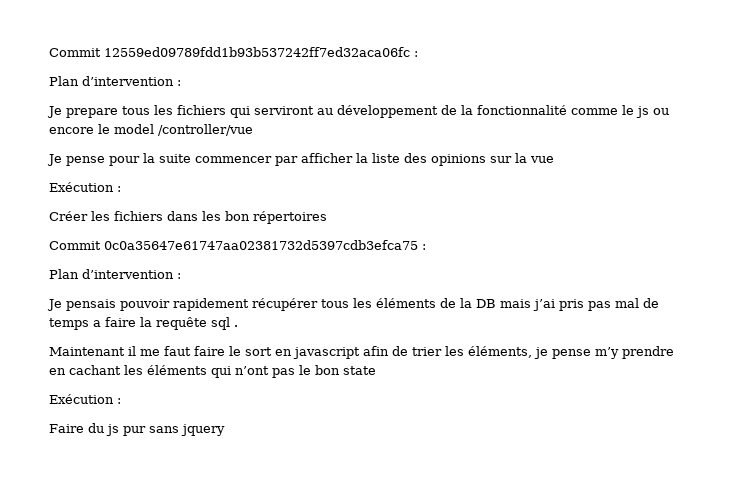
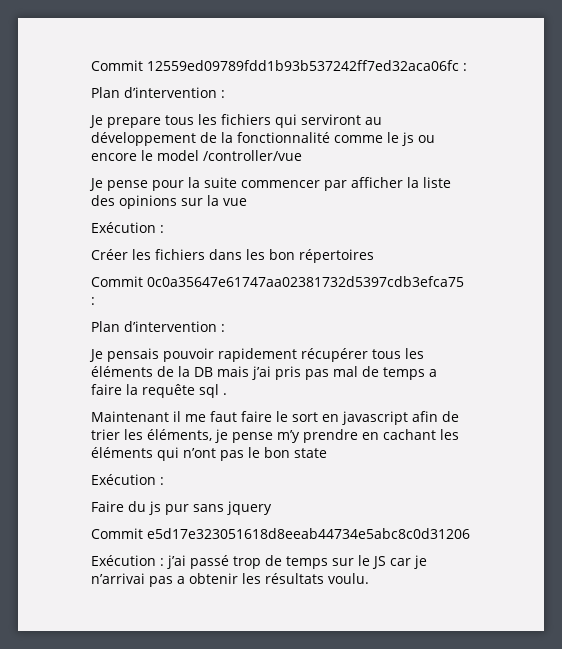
+ Commit e5d17e323051618d8eeab44734e5abc8c0d31206
+ Exécution : j’ai passé trop de temps sur le JS car je n’arrivai pas a obtenir les résultats voulu.

